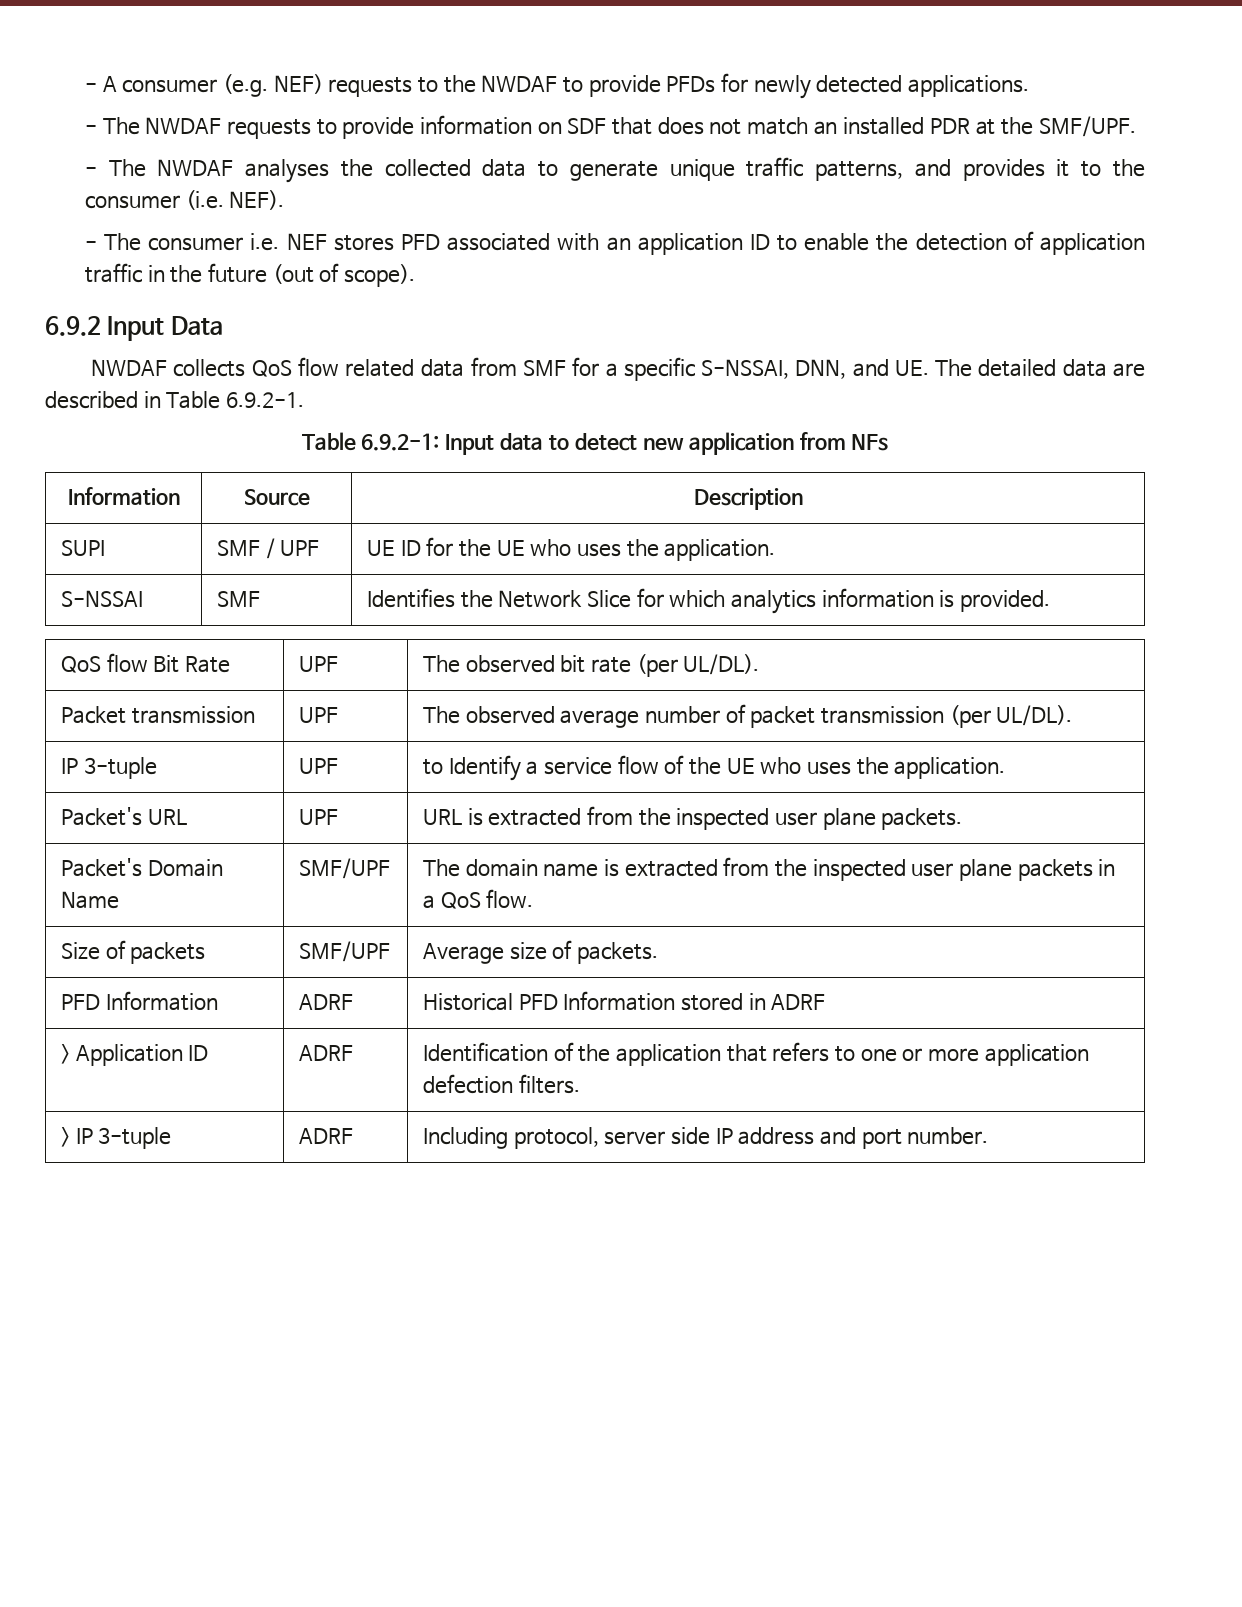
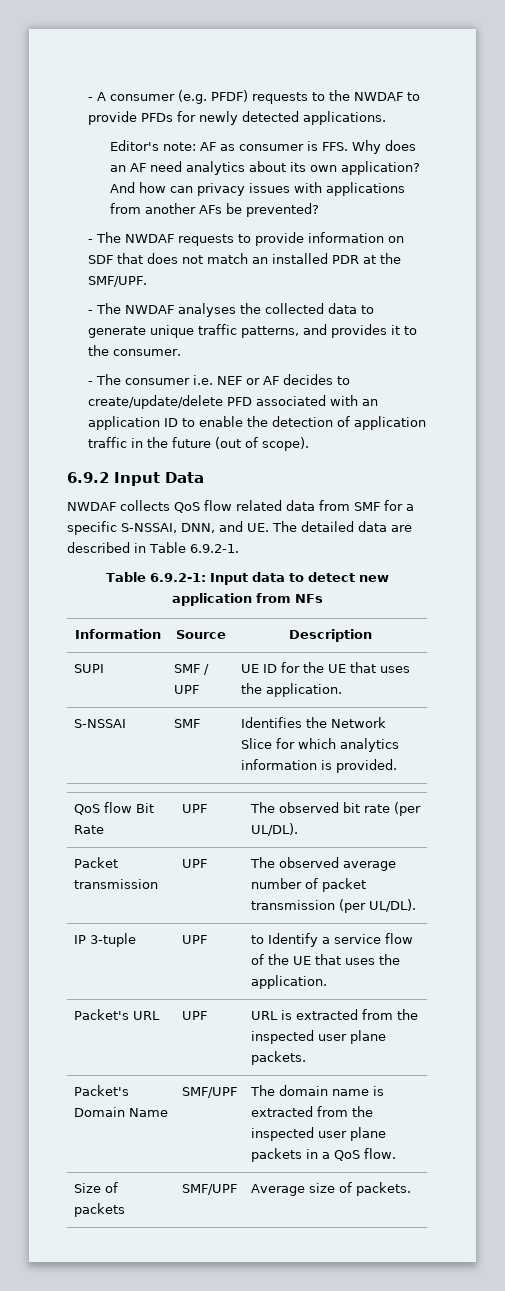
- - A consumer (e.g. NEF) requests to the NWDAF to provide PFDs for newly detected applications.
+ - A consumer (e.g. PFDF) requests to the NWDAF to provide PFDs for newly detected applications.
+ Editor's note: AF as consumer is FFS. Why does an AF need analytics about its own application? And how can privacy issues with applications from another AFs be prevented?
- - The NWDAF analyses the collected data to generate unique traffic patterns, and provides it to the consumer (i.e. NEF).
+ - The NWDAF analyses the collected data to generate unique traffic patterns, and provides it to the consumer.
- - The consumer i.e. NEF stores PFD associated with an application ID to enable the detection of application traffic in the future (out of scope).
+ - The consumer i.e. NEF or AF decides to create/update/delete PFD associated with an application ID to enable the detection of application traffic in the future (out of scope).
- SUPI | SMF / UPF | UE ID for the UE who uses the application.
+ SUPI | SMF / UPF | UE ID for the UE that uses the application.
- IP 3-tuple | UPF | to Identify a service flow of the UE who uses the application.
+ IP 3-tuple | UPF | to Identify a service flow of the UE that uses the application.
- PFD Information | ADRF | Historical PFD Information stored in ADRF
- > Application ID | ADRF | Identification of the application that refers to one or more application defection filters.
- > IP 3-tuple | ADRF | Including protocol, server side IP address and port number.

